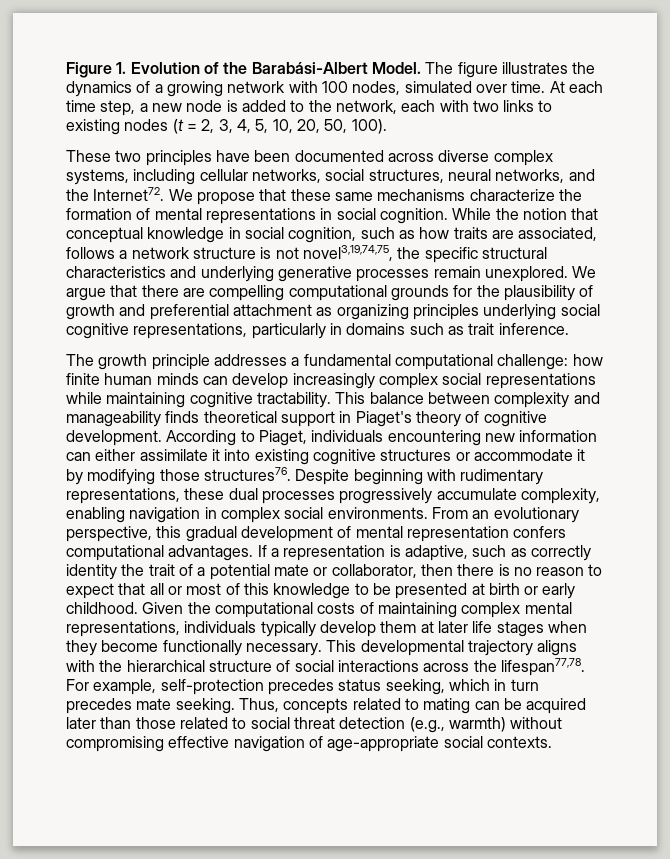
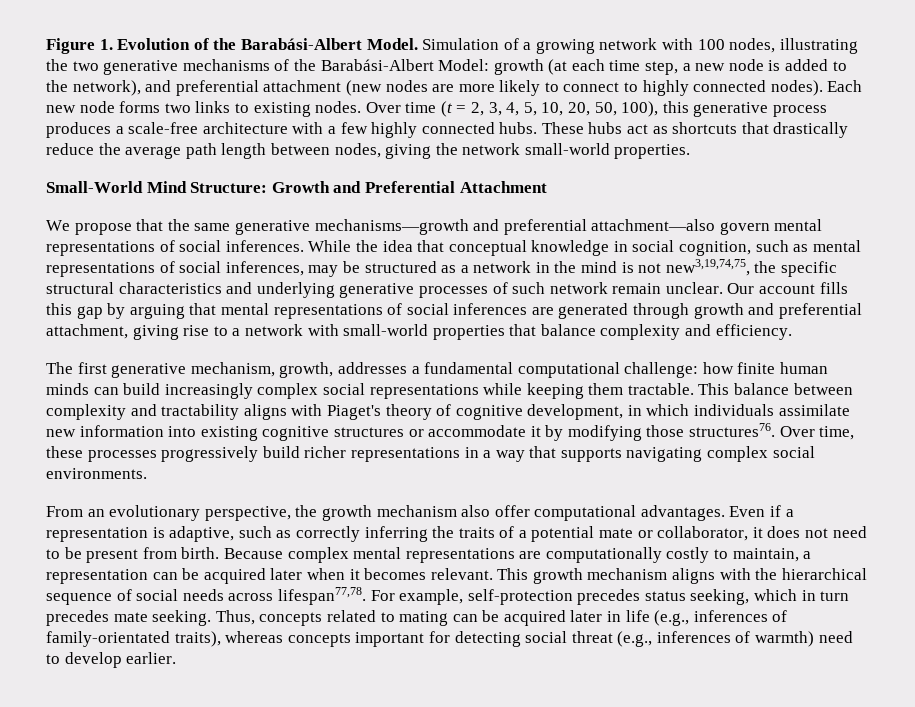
- The figure illustrates the dynamics of a growing network with 100 nodes, simulated over time. At each time step, a new node is added to the network, each with two links to existing nodes (t = 2, 3, 4, 5, 10, 20, 50, 100).
- These two principles have been documented across diverse complex systems, including cellular networks, social structures, neural networks, and the Internet72. We propose that these same mechanisms characterize the formation of mental representations in social cognition.
+ Simulation of a growing network with 100 nodes, illustrating the two generative mechanisms of the Barabási-Albert Model: growth (at each time step, a new node is added to the network), and preferential attachment (new nodes are more likely to connect to highly connected nodes). Each new node forms two links to existing nodes. Over time (t = 2, 3, 4, 5, 10, 20, 50, 100), this generative process produces a scale-free architecture with a few highly connected hubs. These hubs act as shortcuts that drastically reduce the average path length between nodes, giving the network small-world properties.
+ Small-World Mind Structure: Growth and Preferential Attachment
+ We propose that the same generative mechanisms—growth and preferential attachment—also govern mental representations of social inferences.
- While the notion that conceptual knowledge in social cognition, such as how traits are associated, follows a network structure is not novel3,19,74,75, the specific structural characteristics and underlying generative processes remain unexplored. We argue that there are compelling computational grounds for the plausibility of growth and preferential attachment as organizing principles underlying social cognitive representations, particularly in domains such as trait inference.
- The growth principle addresses a fundamental computational challenge: how finite human minds can develop increasingly complex social representations while maintaining cognitive tractability.
+ While the idea that conceptual knowledge in social cognition, such as mental representations of social inferences, may be structured as a network in the mind is not new3,19,74,75, the specific structural characteristics and underlying generative processes of such network remain unclear. Our account fills this gap by arguing that mental representations of social inferences are generated through growth and preferential attachment, giving rise to a network with small-world properties that balance complexity and efficiency.
+ The first generative mechanism, growth, addresses a fundamental computational challenge: how finite human minds can build increasingly complex social representations while keeping them tractable.
- This balance between complexity and manageability finds theoretical support in Piaget's theory of cognitive development. According to Piaget, individuals encountering new information can either assimilate it into existing cognitive structures or accommodate it by modifying those structures76.
+ This balance between complexity and tractability aligns with Piaget's theory of cognitive development, in which individuals assimilate new information into existing cognitive structures or accommodate it by modifying those structures76.
- Despite beginning with rudimentary representations, these dual processes progressively accumulate complexity, enabling navigation in complex social environments. From an evolutionary perspective, this gradual development of mental representation confers computational advantages. If a representation is adaptive, such as correctly identity the trait of a potential mate or collaborator, then there is no reason to expect that all or most of this knowledge to be presented at birth or early childhood. Given the computational costs of maintaining complex mental representations, individuals typically develop them at later life stages when they become functionally necessary. This developmental trajectory aligns with the hierarchical structure of social interactions across the lifespan77,78.
+ Over time, these processes progressively build richer representations in a way that supports navigating complex social environments.
+ From an evolutionary perspective, the growth mechanism also offer computational advantages. Even if a representation is adaptive, such as correctly inferring the traits of a potential mate or collaborator, it does not need to be present from birth. Because complex mental representations are computationally costly to maintain, a representation can be acquired later when it becomes relevant. This growth mechanism aligns with the hierarchical sequence of social needs across lifespan77,78.
- Thus, concepts related to mating can be acquired later than those related to social threat detection (e.g., warmth) without compromising effective navigation of age-appropriate social contexts.
+ Thus, concepts related to mating can be acquired later in life (e.g., inferences of family-orientated traits), whereas concepts important for detecting social threat (e.g., inferences of warmth) need to develop earlier.

